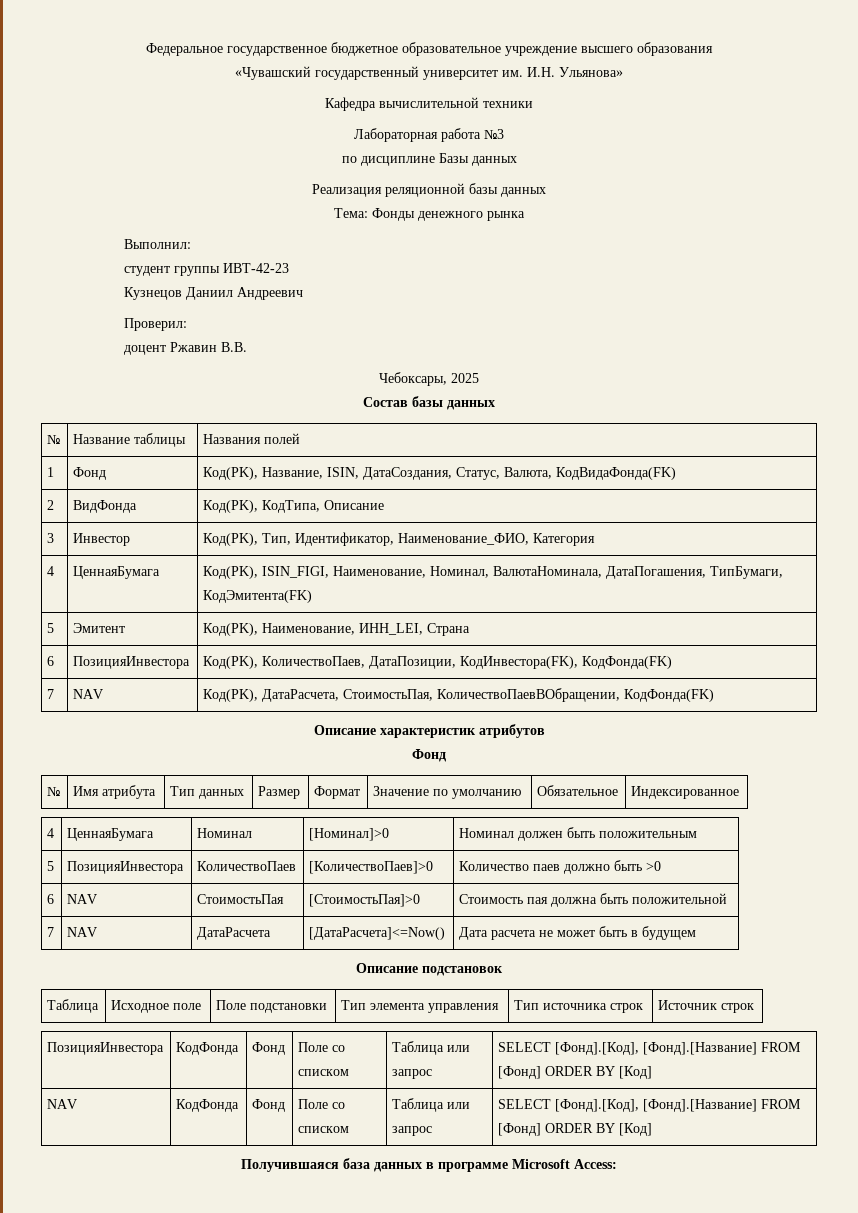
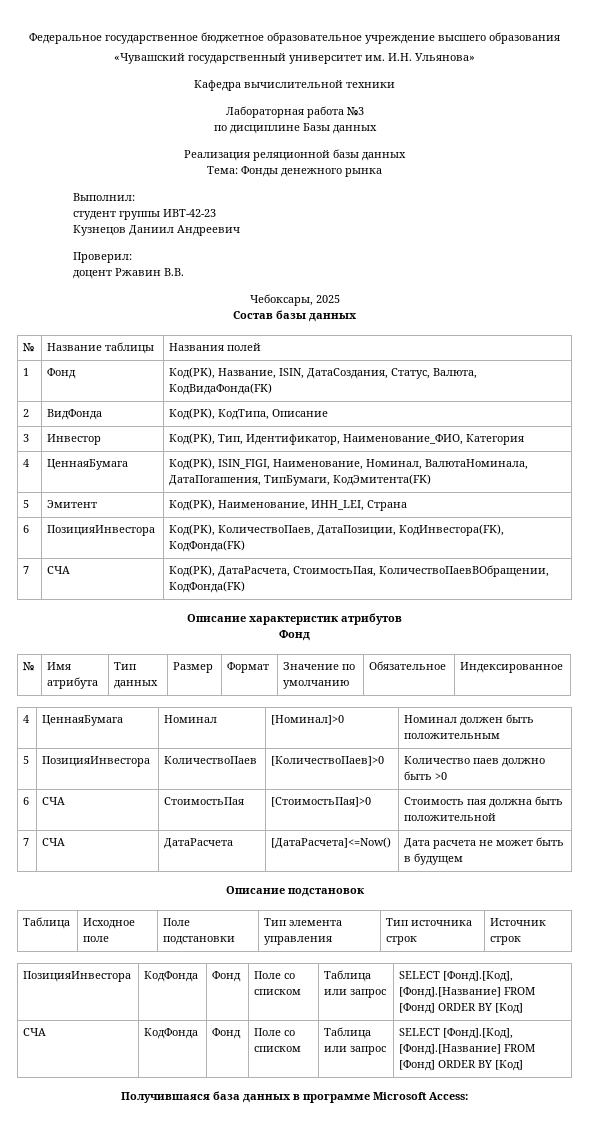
- 7 | NAV | Код(PK), ДатаРасчета, СтоимостьПая, КоличествоПаевВОбращении, КодФонда(FK)
+ 7 | СЧА | Код(PK), ДатаРасчета, СтоимостьПая, КоличествоПаевВОбращении, КодФонда(FK)
- 6 | NAV | СтоимостьПая | [СтоимостьПая]>0 | Стоимость пая должна быть положительной
+ 6 | СЧА | СтоимостьПая | [СтоимостьПая]>0 | Стоимость пая должна быть положительной
- 7 | NAV | ДатаРасчета | [ДатаРасчета]<=Now() | Дата расчета не может быть в будущем
+ 7 | СЧА | ДатаРасчета | [ДатаРасчета]<=Now() | Дата расчета не может быть в будущем
- NAV | КодФонда | Фонд | Поле со списком | Таблица или запрос | SELECT [Фонд].[Код], [Фонд].[Название] FROM [Фонд] ORDER BY [Код]
+ СЧА | КодФонда | Фонд | Поле со списком | Таблица или запрос | SELECT [Фонд].[Код], [Фонд].[Название] FROM [Фонд] ORDER BY [Код]

